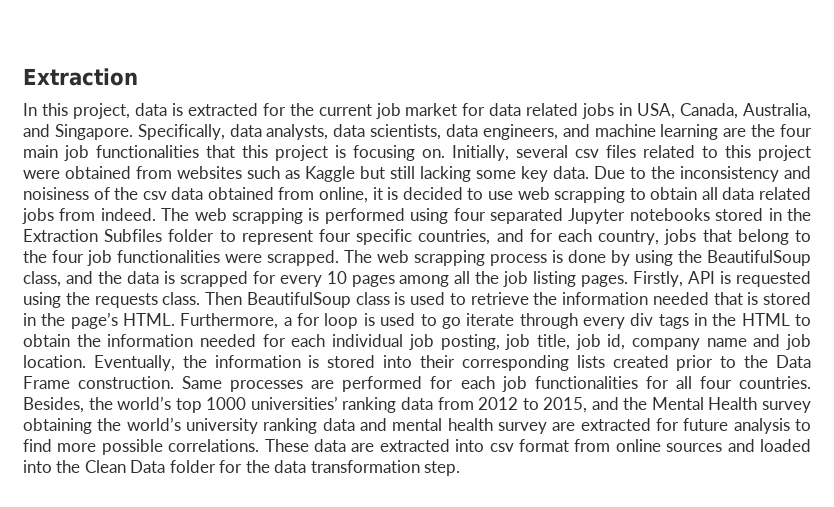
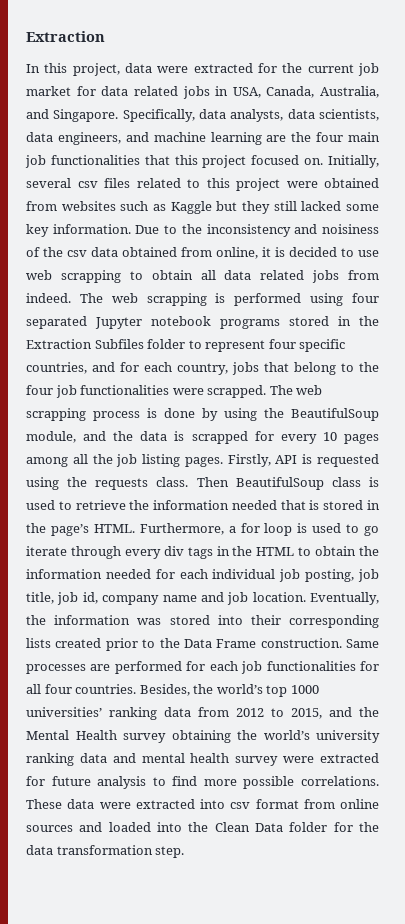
- In this project, data is extracted for the current job market for data related jobs in USA, Canada, Australia, and Singapore.
+ In this project, data were extracted for the current job market for data related jobs in USA, Canada, Australia, and Singapore.
- Specifically, data analysts, data scientists, data engineers, and machine learning are the four main job functionalities that this project is focusing on.
+ Specifically, data analysts, data scientists, data engineers, and machine learning are the four main job functionalities that this project focused on.
- Initially, several csv files related to this project were obtained from websites such as Kaggle but still lacking some key data.
+ Initially, several csv files related to this project were obtained from websites such as Kaggle but they still lacked some key information.
- The web scrapping is performed using four separated Jupyter notebooks stored in the Extraction Subfiles folder to represent four specific countries, and for each country, jobs that belong to the four job functionalities were scrapped.
+ The web scrapping is performed using four separated Jupyter notebook programs stored in the Extraction Subfiles folder to represent four specific countries, and for each country, jobs that belong to the four job functionalities were scrapped.
- The web scrapping process is done by using the BeautifulSoup class, and the data is scrapped for every 10 pages among all the job listing pages.
+ The web scrapping process is done by using the BeautifulSoup module, and the data is scrapped for every 10 pages among all the job listing pages.
- Eventually, the information is stored into their corresponding lists created prior to the Data Frame construction.
+ Eventually, the information was stored into their corresponding lists created prior to the Data Frame construction.
- Besides, the world’s top 1000 universities’ ranking data from 2012 to 2015, and the Mental Health survey obtaining the world’s university ranking data and mental health survey are extracted for future analysis to find more possible correlations.
+ Besides, the world’s top 1000 universities’ ranking data from 2012 to 2015, and the Mental Health survey obtaining the world’s university ranking data and mental health survey were extracted for future analysis to find more possible correlations.
- These data are extracted into csv format from online sources and loaded into the Clean Data folder for the data transformation step.
+ These data were extracted into csv format from online sources and loaded into the Clean Data folder for the data transformation step.

